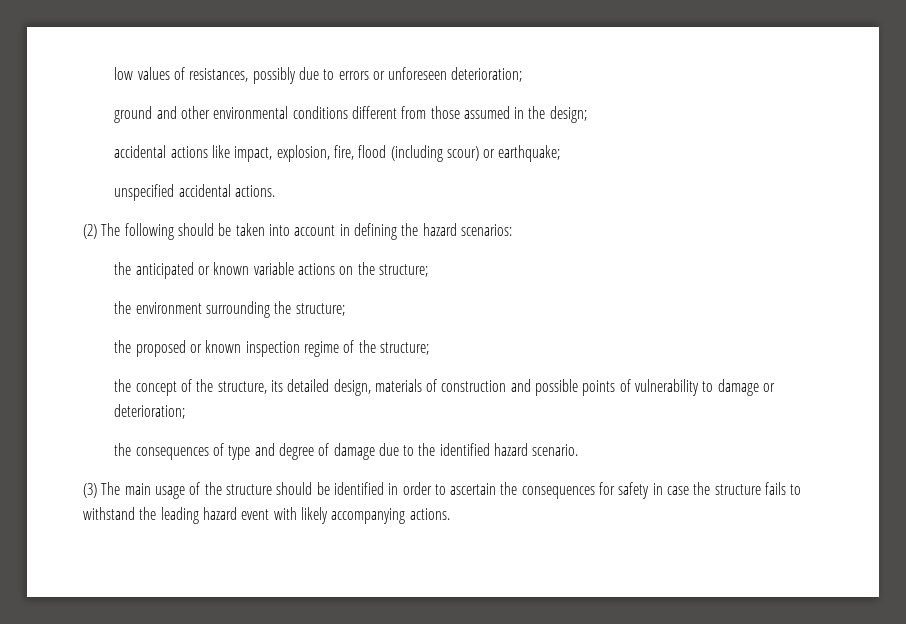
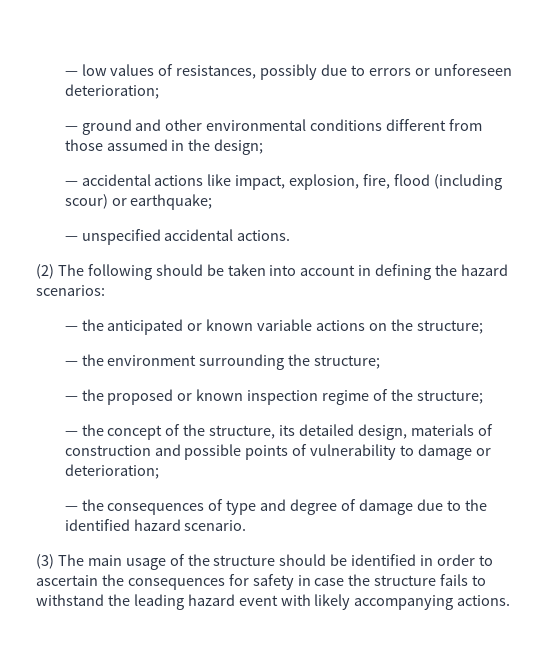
- low values of resistances, possibly due to errors or unforeseen deterioration;
+ — low values of resistances, possibly due to errors or unforeseen deterioration;
- ground and other environmental conditions different from those assumed in the design;
+ — ground and other environmental conditions different from those assumed in the design;
- accidental actions like impact, explosion, fire, flood (including scour) or earthquake;
+ — accidental actions like impact, explosion, fire, flood (including scour) or earthquake;
- unspecified accidental actions.
+ — unspecified accidental actions.
- the anticipated or known variable actions on the structure;
+ — the anticipated or known variable actions on the structure;
- the environment surrounding the structure;
+ — the environment surrounding the structure;
- the proposed or known inspection regime of the structure;
+ — the proposed or known inspection regime of the structure;
- the concept of the structure, its detailed design, materials of construction and possible points of vulnerability to damage or deterioration;
+ — the concept of the structure, its detailed design, materials of construction and possible points of vulnerability to damage or deterioration;
- the consequences of type and degree of damage due to the identified hazard scenario.
+ — the consequences of type and degree of damage due to the identified hazard scenario.

